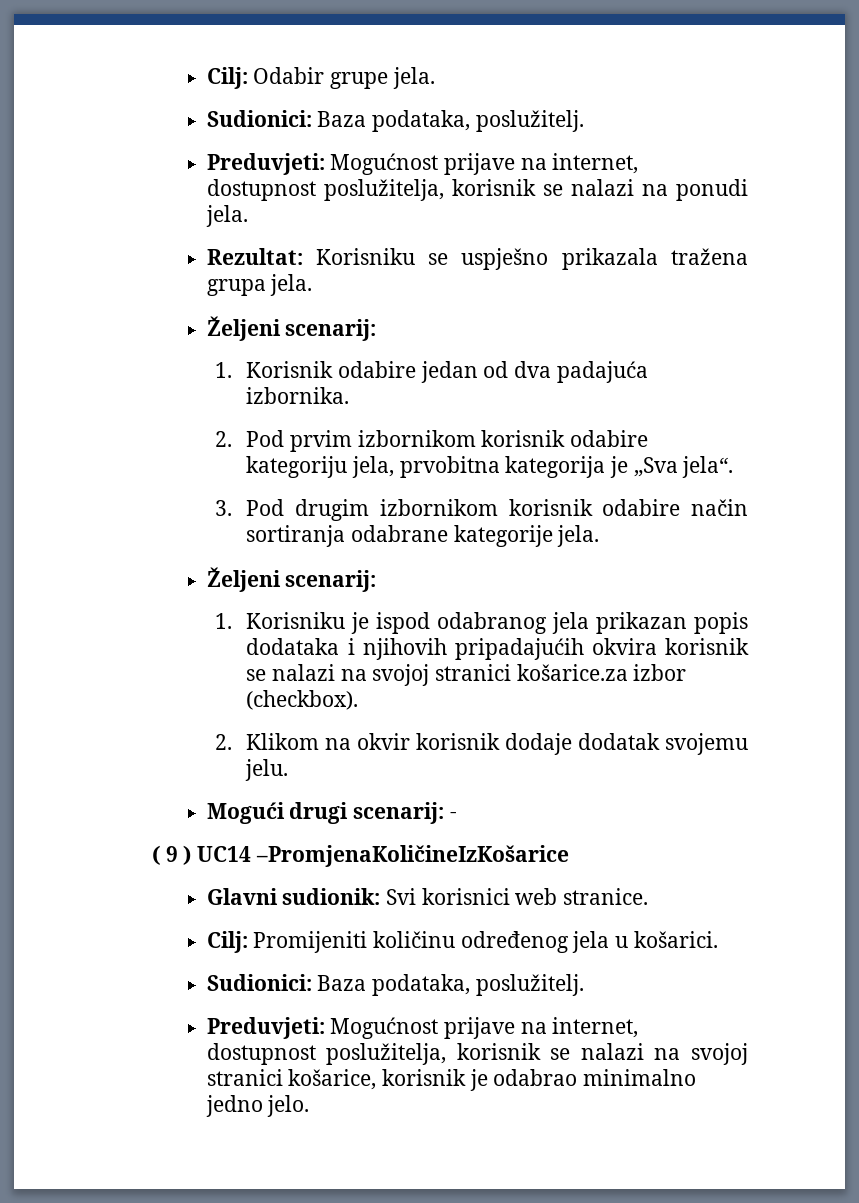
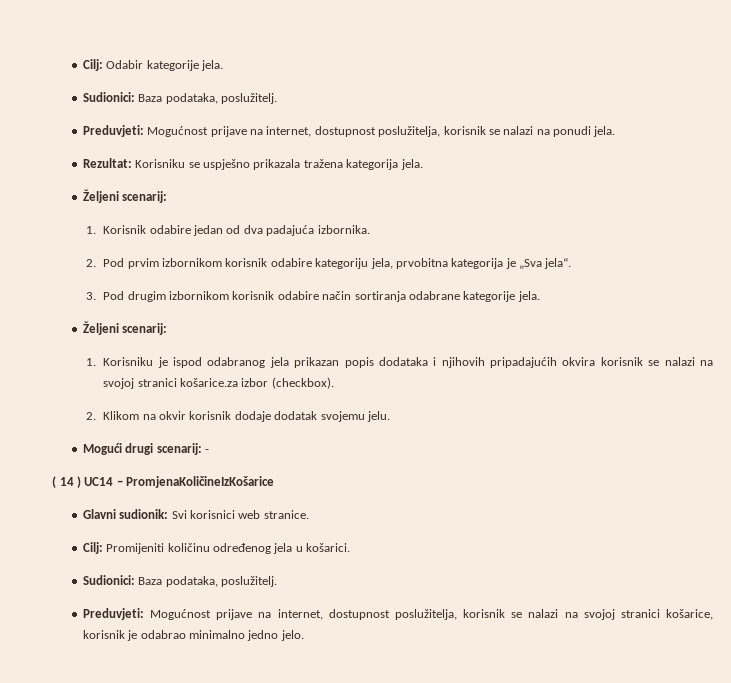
- Cilj: Odabir grupe jela.
+ Cilj: Odabir kategorije jela.
- Rezultat: Korisniku se uspješno prikazala tražena grupa jela.
+ Rezultat: Korisniku se uspješno prikazala tražena kategorija jela.
- ( 9 ) UC14 –PromjenaKoličineIzKošarice
+ ( 14 ) UC14 – PromjenaKoličineIzKošarice

